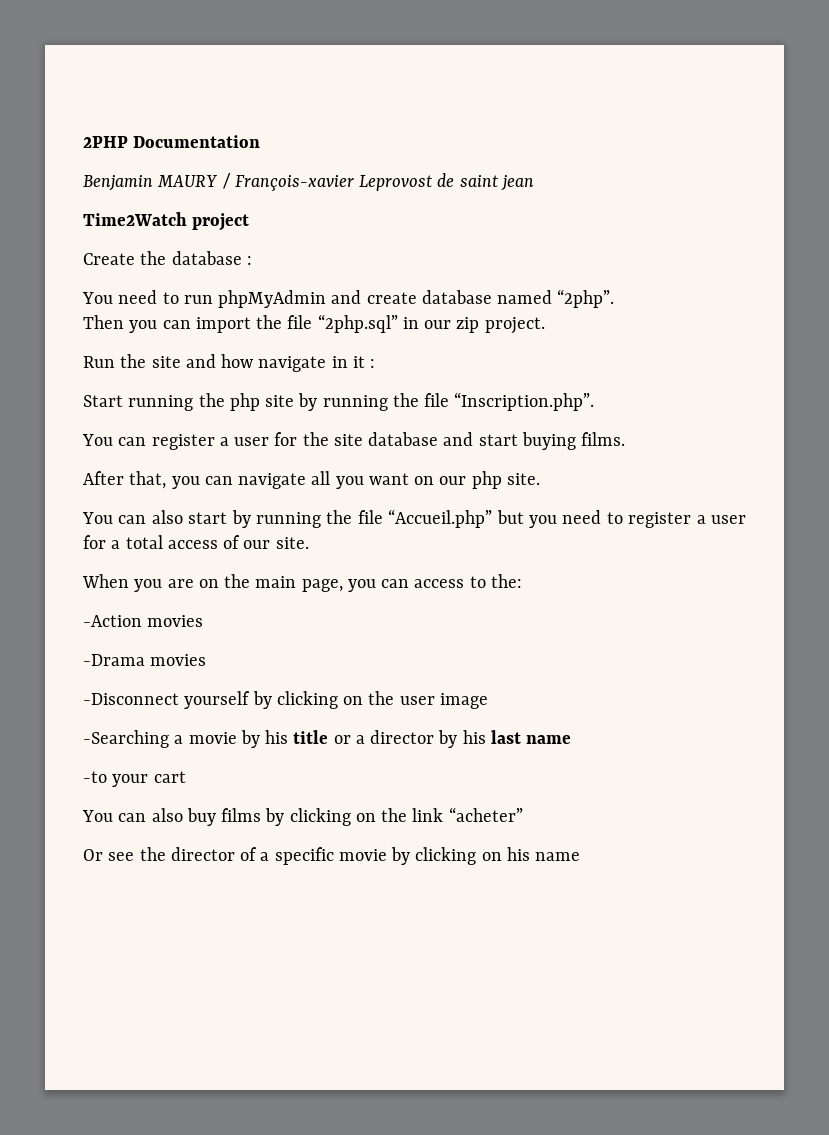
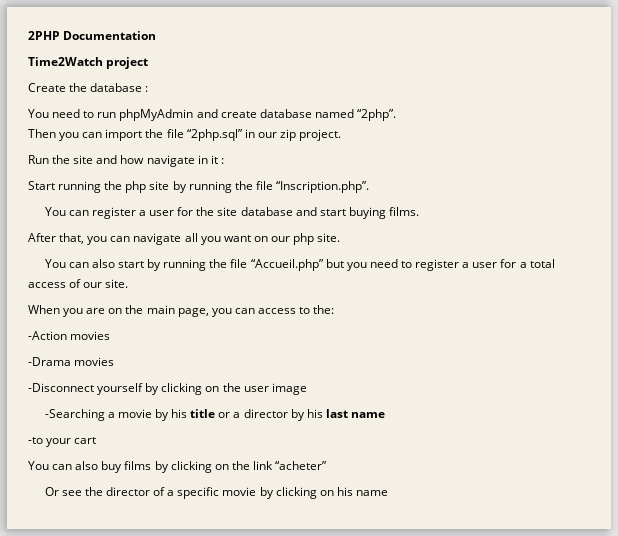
- Benjamin MAURY / François-xavier Leprovost de saint jean

